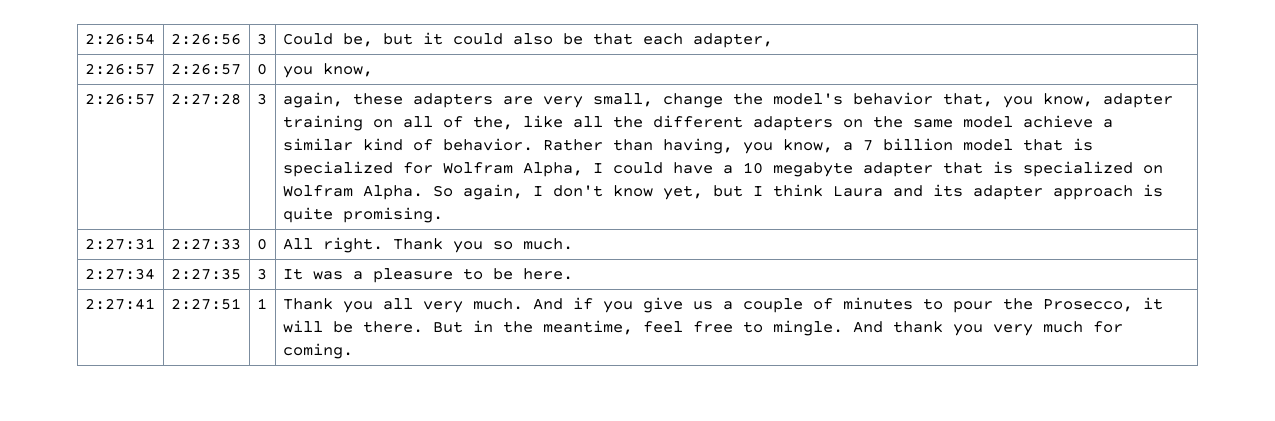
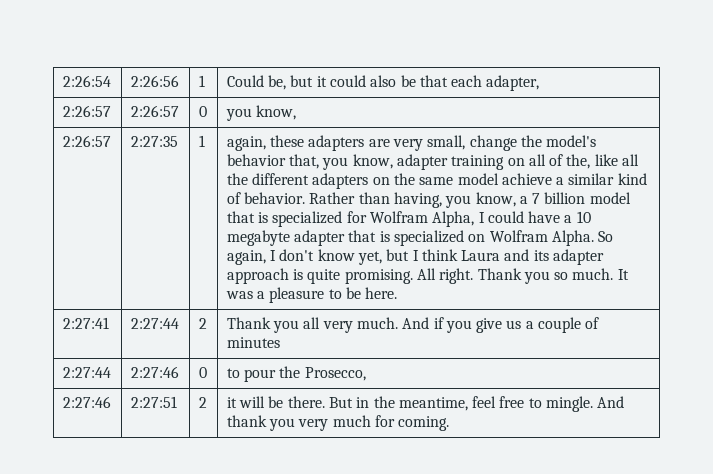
- 2:26:54 | 2:26:56 | 3 | Could be, but it could also be that each adapter,
+ 2:26:54 | 2:26:56 | 1 | Could be, but it could also be that each adapter,
- 2:27:28 | 3
+ 2:27:35 | 1
- So again, I don't know yet, but I think Laura and its adapter approach is quite promising.
- 2:27:31 | 2:27:33 | 0 | All right. Thank you so much.
- 2:27:34 | 2:27:35 | 3 | It was a pleasure to be here.
+ So again, I don't know yet, but I think Laura and its adapter approach is quite promising. All right. Thank you so much. It was a pleasure to be here.
- 2:27:41 | 2:27:51 | 1 | Thank you all very much. And if you give us a couple of minutes to pour the Prosecco, it will be there. But in the meantime, feel free to mingle. And thank you very much for coming.
+ 2:27:41 | 2:27:44 | 2 | Thank you all very much. And if you give us a couple of minutes
+ 2:27:44 | 2:27:46 | 0 | to pour the Prosecco,
+ 2:27:46 | 2:27:51 | 2 | it will be there. But in the meantime, feel free to mingle. And thank you very much for coming.

